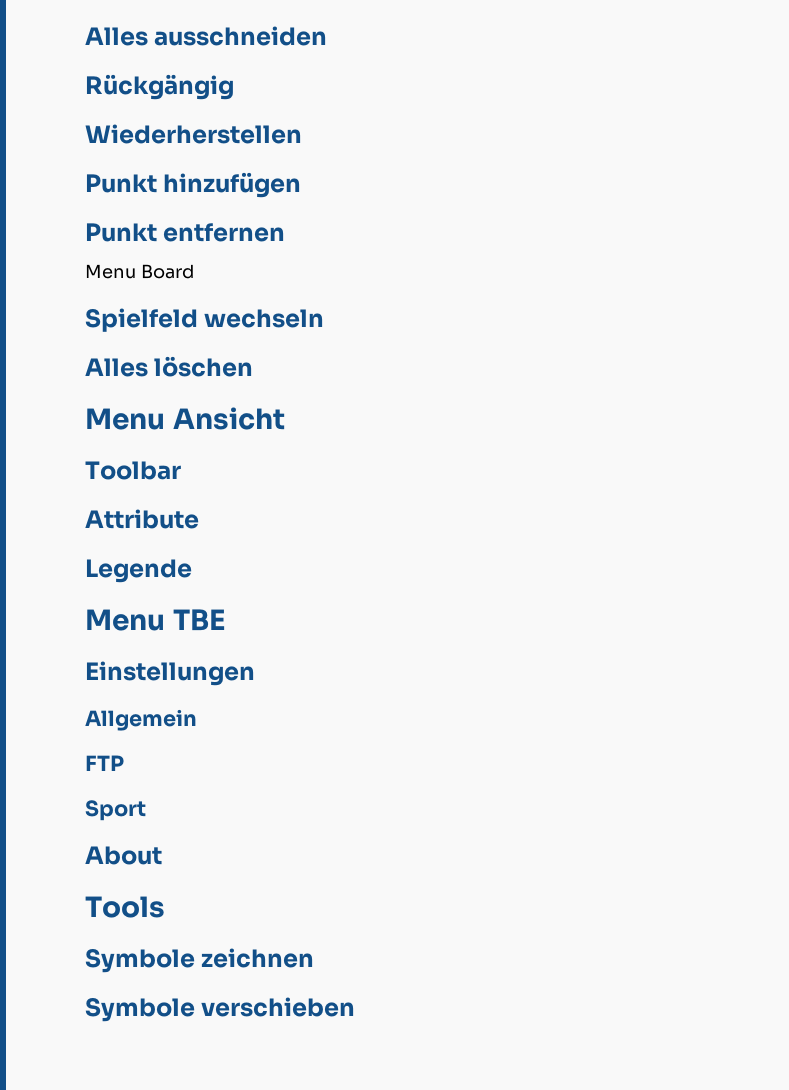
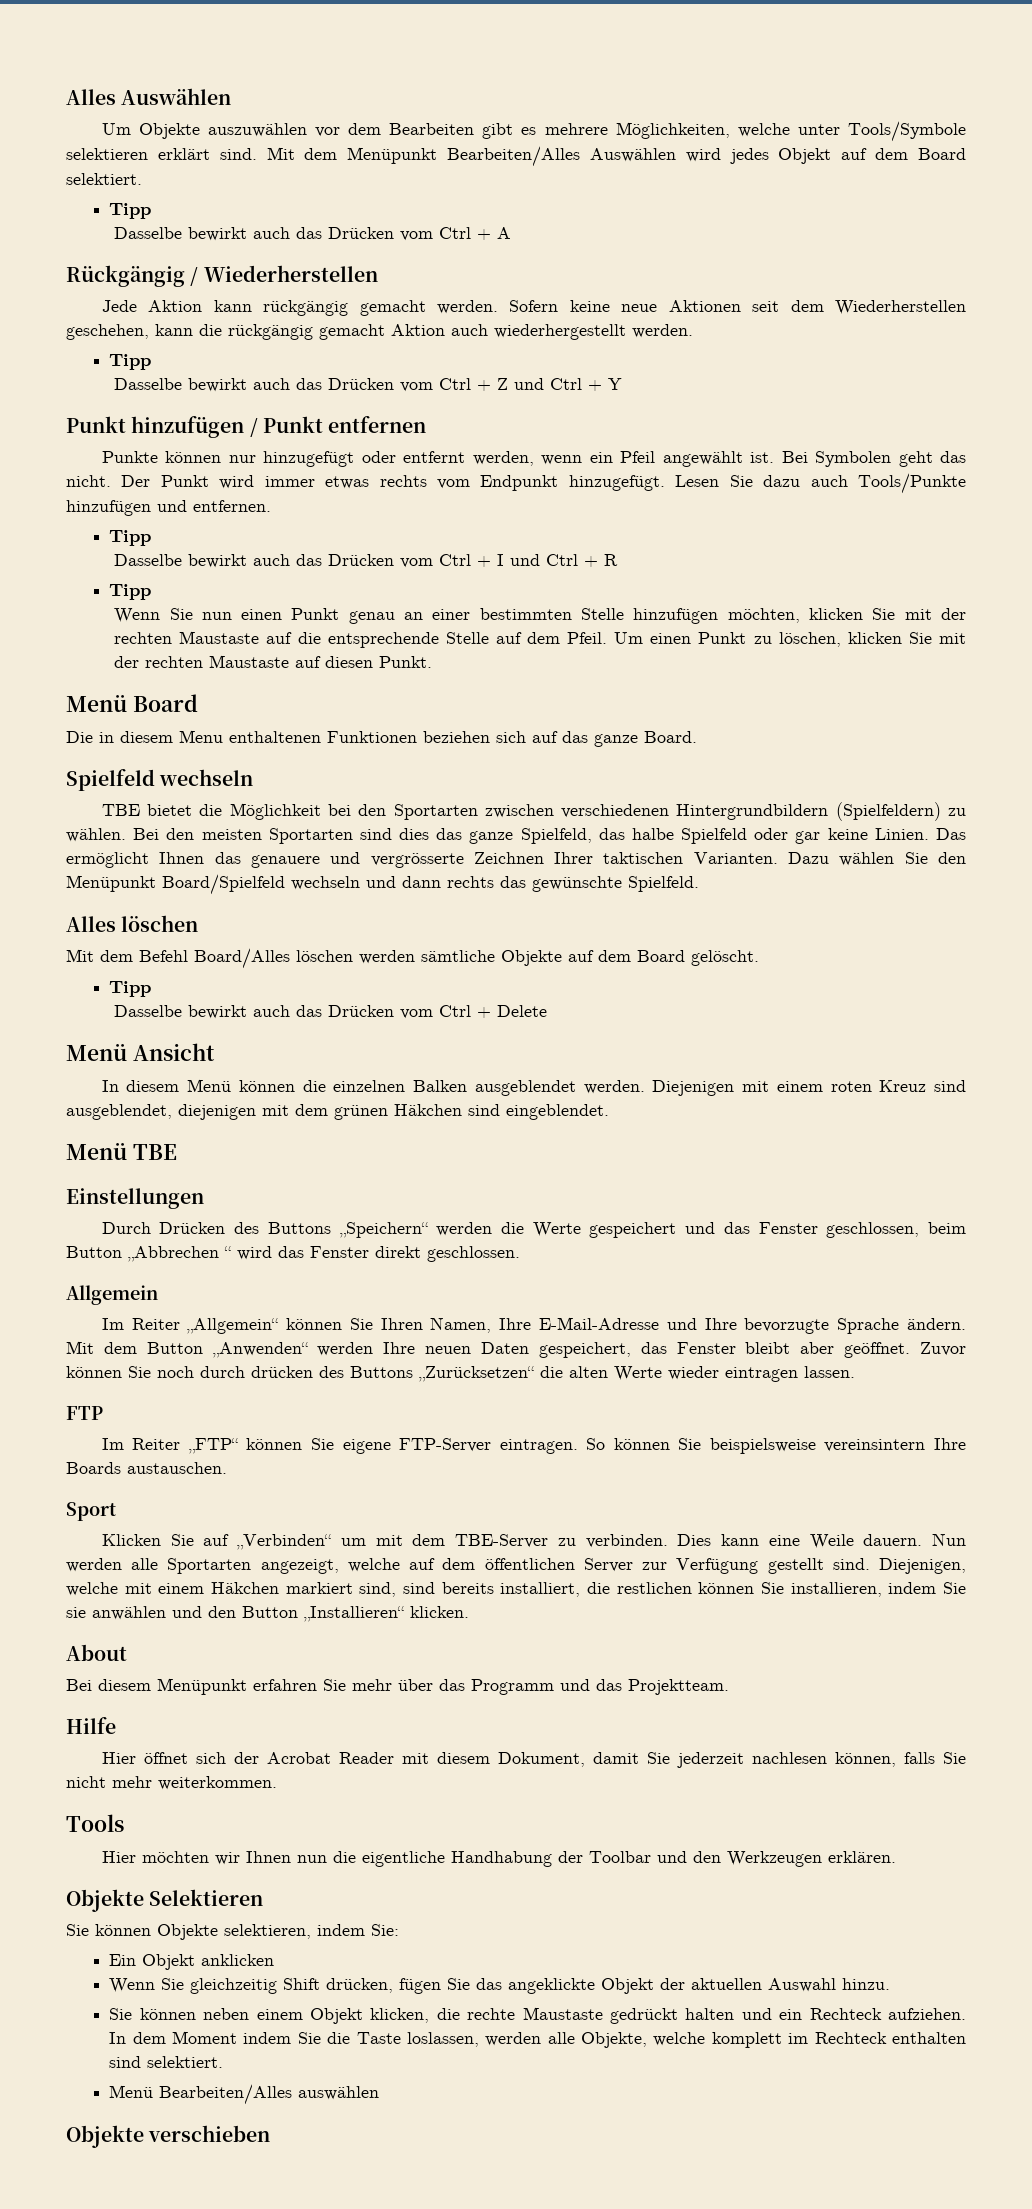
- Alles ausschneiden
- Rückgängig
- Wiederherstellen
+ Alles Auswählen
+ Um Objekte auszuwählen vor dem Bearbeiten gibt es mehrere Möglichkeiten, welche unter Tools/Symbole selektieren erklärt sind. Mit dem Menüpunkt Bearbeiten/Alles Auswählen wird jedes Objekt auf dem Board selektiert.
+ Tipp
+ Dasselbe bewirkt auch das Drücken vom Ctrl + A
+ Rückgängig / Wiederherstellen
+ Jede Aktion kann rückgängig gemacht werden. Sofern keine neue Aktionen seit dem Wiederherstellen geschehen, kann die rückgängig gemacht Aktion auch wiederhergestellt werden.
+ Tipp
+ Dasselbe bewirkt auch das Drücken vom Ctrl + Z und Ctrl + Y
- Punkt hinzufügen
- Punkt entfernen
+ Punkt hinzufügen / Punkt entfernen
- Menu Board
+ Punkte können nur hinzugefügt oder entfernt werden, wenn ein Pfeil angewählt ist. Bei Symbolen geht das nicht. Der Punkt wird immer etwas rechts vom Endpunkt hinzugefügt. Lesen Sie dazu auch Tools/Punkte hinzufügen und entfernen.
+ Tipp
+ Dasselbe bewirkt auch das Drücken vom Ctrl + I und Ctrl + R
+ Tipp
+ Wenn Sie nun einen Punkt genau an einer bestimmten Stelle hinzufügen möchten, klicken Sie mit der rechten Maustaste auf die entsprechende Stelle auf dem Pfeil. Um einen Punkt zu löschen, klicken Sie mit der rechten Maustaste auf diesen Punkt.
+ Menü Board
+ Die in diesem Menu enthaltenen Funktionen beziehen sich auf das ganze Board.
  Spielfeld wechseln
+ TBE bietet die Möglichkeit bei den Sportarten zwischen verschiedenen Hintergrundbildern (Spielfeldern) zu wählen. Bei den meisten Sportarten sind dies das ganze Spielfeld, das halbe Spielfeld oder gar keine Linien. Das ermöglicht Ihnen das genauere und vergrösserte Zeichnen Ihrer taktischen Varianten. Dazu wählen Sie den Menüpunkt Board/Spielfeld wechseln und dann rechts das gewünschte Spielfeld.
  Alles löschen
- Menu Ansicht
- Toolbar
- Attribute
- Legende
- Menu TBE
+ Mit dem Befehl Board/Alles löschen werden sämtliche Objekte auf dem Board gelöscht.
+ Tipp
+ Dasselbe bewirkt auch das Drücken vom Ctrl + Delete
+ Menü Ansicht
+ In diesem Menü können die einzelnen Balken ausgeblendet werden. Diejenigen mit einem roten Kreuz sind ausgeblendet, diejenigen mit dem grünen Häkchen sind eingeblendet.
+ Menü TBE
  Einstellungen
+ Durch Drücken des Buttons „Speichern“ werden die Werte gespeichert und das Fenster geschlossen, beim Button „Abbrechen “ wird das Fenster direkt geschlossen.
  Allgemein
+ Im Reiter „Allgemein“ können Sie Ihren Namen, Ihre E-Mail-Adresse und Ihre bevorzugte Sprache ändern. Mit dem Button „Anwenden“ werden Ihre neuen Daten gespeichert, das Fenster bleibt aber geöffnet. Zuvor können Sie noch durch drücken des Buttons „Zurücksetzen“ die alten Werte wieder eintragen lassen.
  FTP
+ Im Reiter „FTP“ können Sie eigene FTP-Server eintragen. So können Sie beispielsweise vereinsintern Ihre Boards austauschen.
  Sport
+ Klicken Sie auf „Verbinden“ um mit dem TBE-Server zu verbinden. Dies kann eine Weile dauern. Nun werden alle Sportarten angezeigt, welche auf dem öffentlichen Server zur Verfügung gestellt sind. Diejenigen, welche mit einem Häkchen markiert sind, sind bereits installiert, die restlichen können Sie installieren, indem Sie sie anwählen und den Button „Installieren“ klicken.
  About
+ Bei diesem Menüpunkt erfahren Sie mehr über das Programm und das Projektteam.
+ Hilfe
+ Hier öffnet sich der Acrobat Reader mit diesem Dokument, damit Sie jederzeit nachlesen können, falls Sie nicht mehr weiterkommen.
  Tools
- Symbole zeichnen
- Symbole verschieben
+ Hier möchten wir Ihnen nun die eigentliche Handhabung der Toolbar und den Werkzeugen erklären.
+ Objekte Selektieren
+ Sie können Objekte selektieren, indem Sie:
+ Ein Objekt anklicken
+ Wenn Sie gleichzeitig Shift drücken, fügen Sie das angeklickte Objekt der aktuellen Auswahl hinzu.
+ Sie können neben einem Objekt klicken, die rechte Maustaste gedrückt halten und ein Rechteck aufziehen. In dem Moment indem Sie die Taste loslassen, werden alle Objekte, welche komplett im Rechteck enthalten sind selektiert.
+ Menü Bearbeiten/Alles auswählen
+ Objekte verschieben

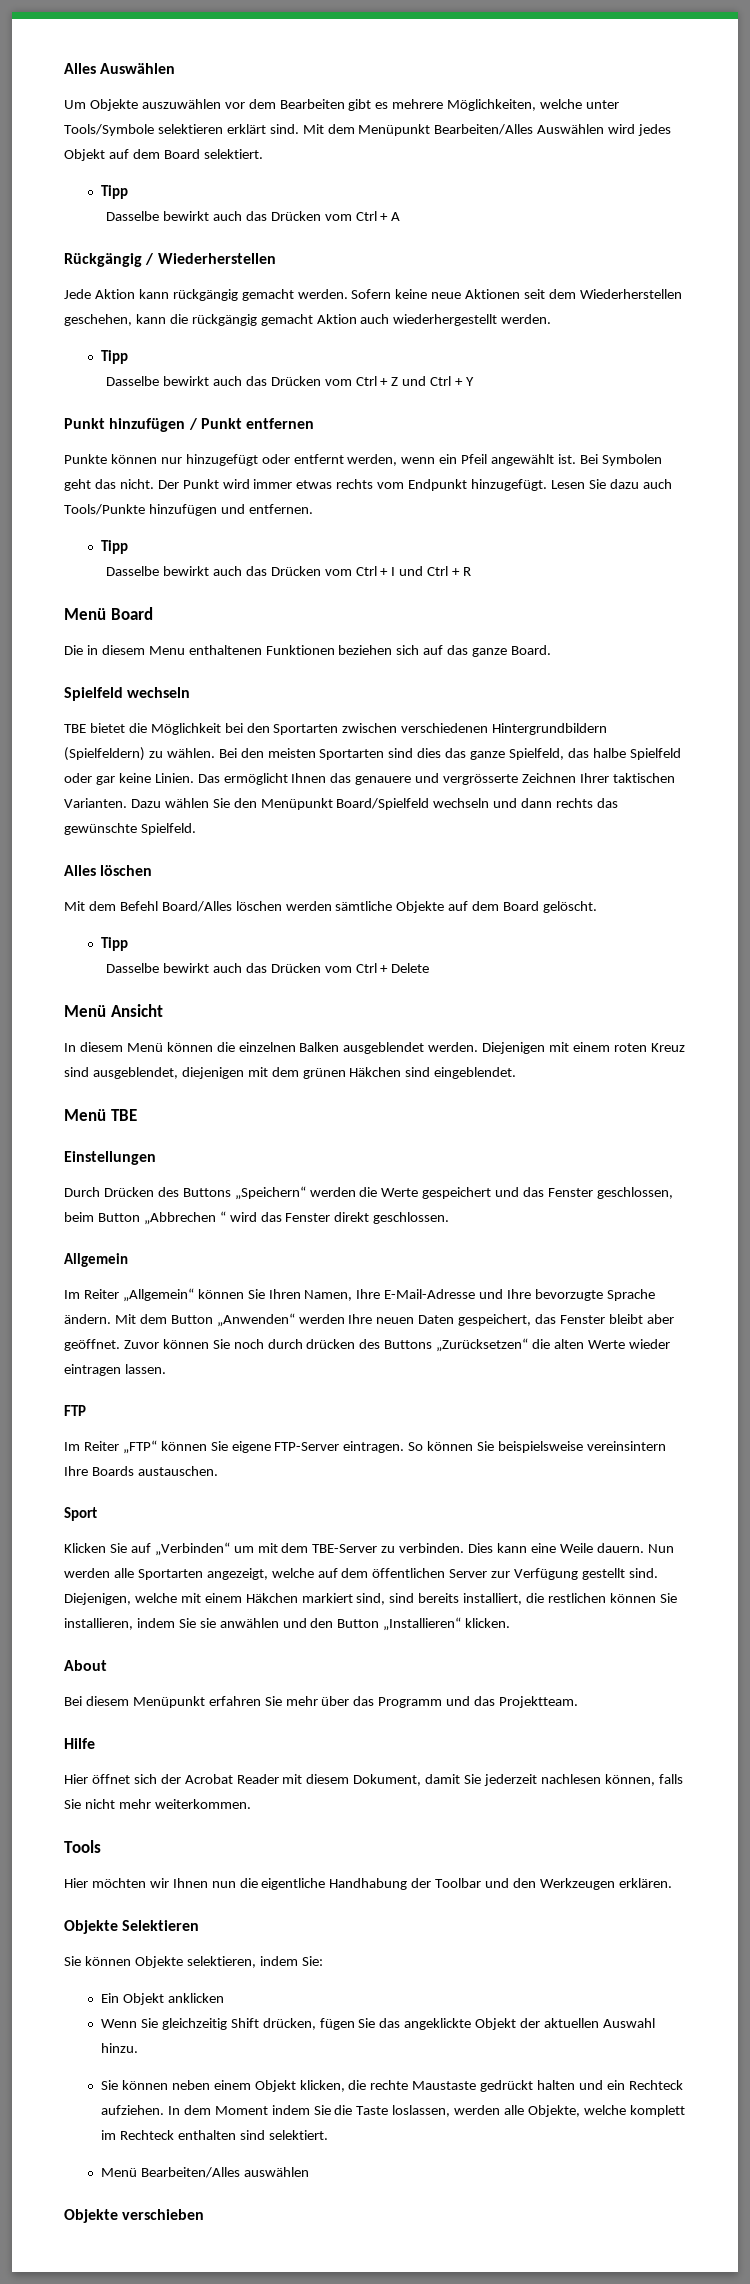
  Dasselbe bewirkt auch das Drücken vom Ctrl + I und Ctrl + R
- Tipp
- Wenn Sie nun einen Punkt genau an einer bestimmten Stelle hinzufügen möchten, klicken Sie mit der rechten Maustaste auf die entsprechende Stelle auf dem Pfeil. Um einen Punkt zu löschen, klicken Sie mit der rechten Maustaste auf diesen Punkt.

